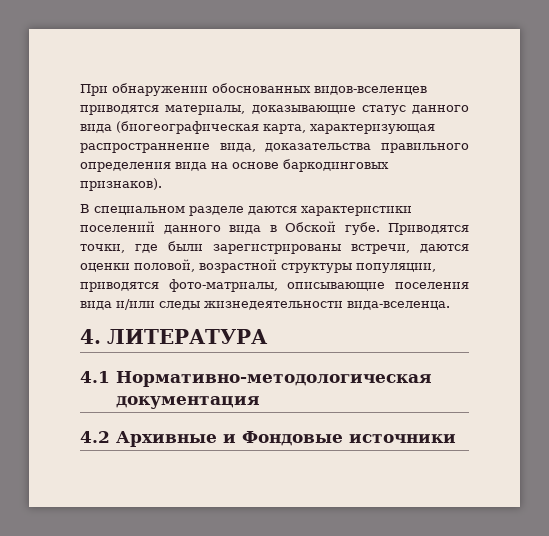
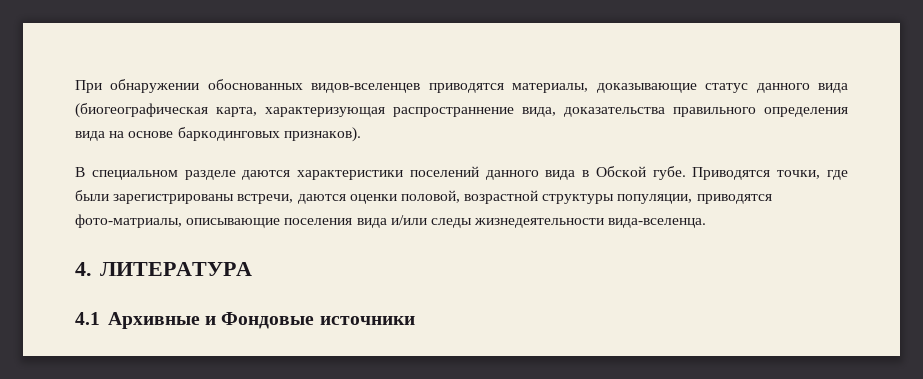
- 4.1 Нормативно-методологическая документация
- 4.2 Архивные и Фондовые источники
+ 4.1 Архивные и Фондовые источники

